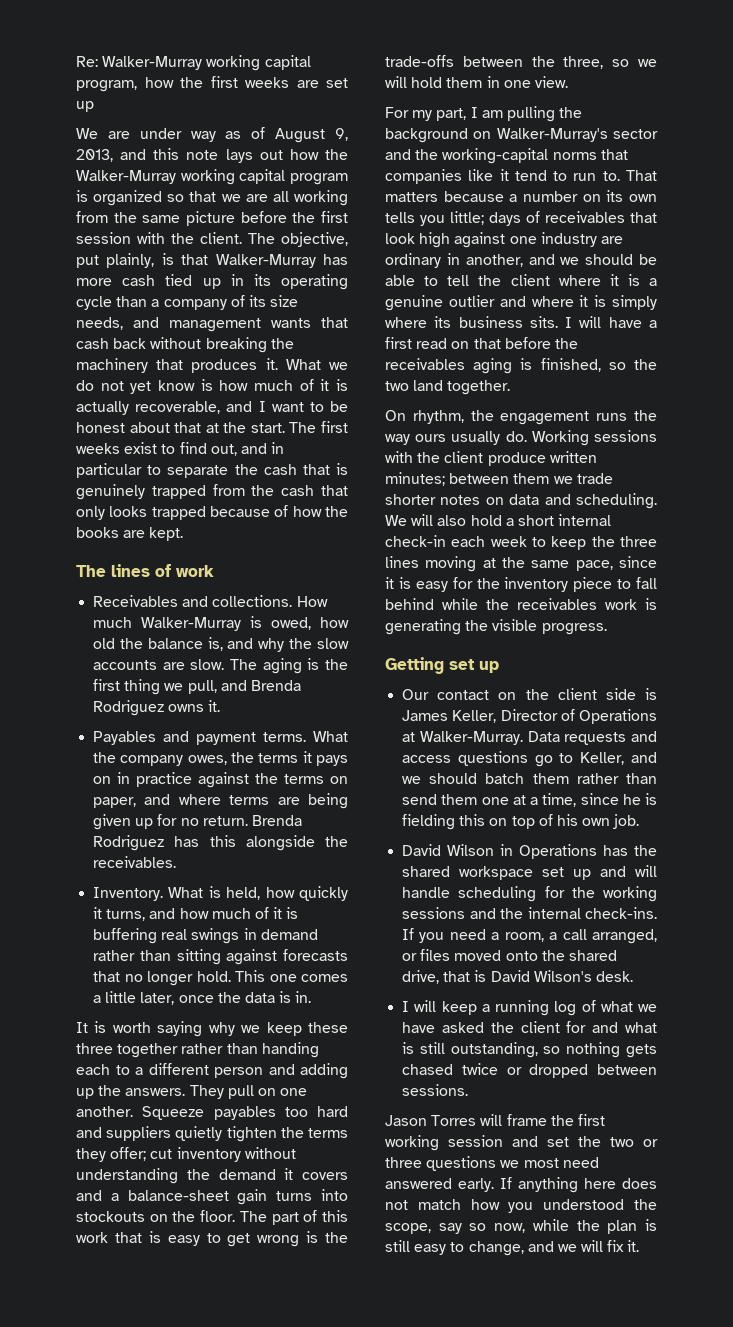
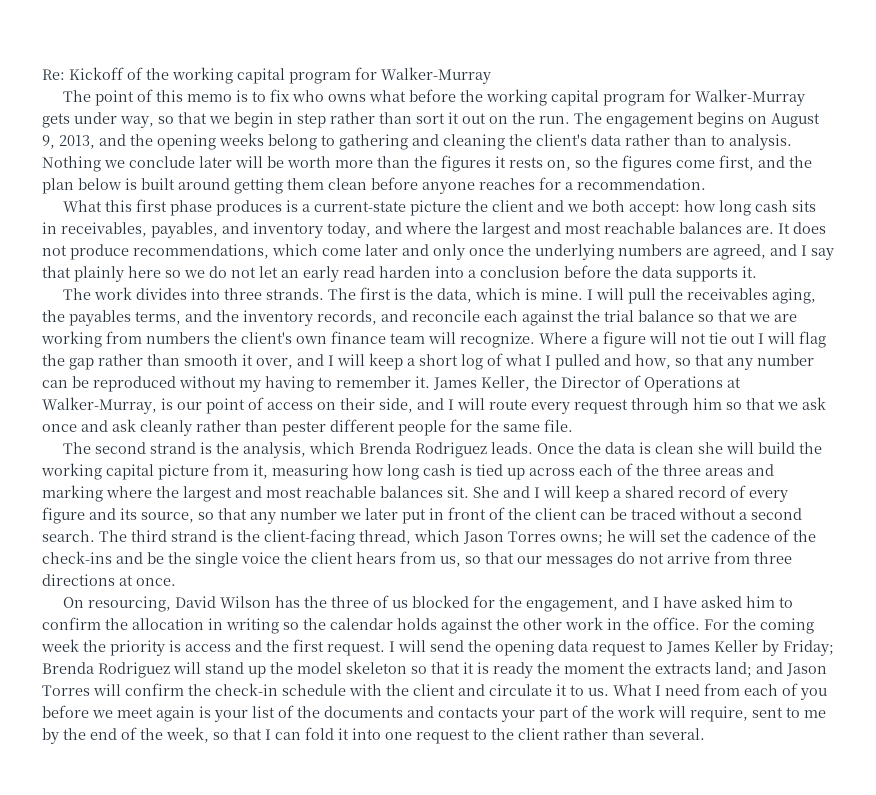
- Re: Walker-Murray working capital program, how the first weeks are set up
- We are under way as of August 9, 2013, and this note lays out how the Walker-Murray working capital program is organized so that we are all working from the same picture before the first session with the client. The objective, put plainly, is that Walker-Murray has more cash tied up in its operating cycle than a company of its size needs, and management wants that cash back without breaking the machinery that produces it. What we do not yet know is how much of it is actually recoverable, and I want to be honest about that at the start. The first weeks exist to find out, and in particular to separate the cash that is genuinely trapped from the cash that only looks trapped because of how the books are kept.
- The lines of work
- Receivables and collections. How much Walker-Murray is owed, how old the balance is, and why the slow accounts are slow. The aging is the first thing we pull, and Brenda Rodriguez owns it.
- Payables and payment terms. What the company owes, the terms it pays on in practice against the terms on paper, and where terms are being given up for no return. Brenda Rodriguez has this alongside the receivables.
- Inventory. What is held, how quickly it turns, and how much of it is buffering real swings in demand rather than sitting against forecasts that no longer hold. This one comes a little later, once the data is in.
- It is worth saying why we keep these three together rather than handing each to a different person and adding up the answers. They pull on one another. Squeeze payables too hard and suppliers quietly tighten the terms they offer; cut inventory without understanding the demand it covers and a balance-sheet gain turns into stockouts on the floor. The part of this work that is easy to get wrong is the trade-offs between the three, so we will hold them in one view.
- For my part, I am pulling the background on Walker-Murray's sector and the working-capital norms that companies like it tend to run to. That matters because a number on its own tells you little; days of receivables that look high against one industry are ordinary in another, and we should be able to tell the client where it is a genuine outlier and where it is simply where its business sits. I will have a first read on that before the receivables aging is finished, so the two land together.
- On rhythm, the engagement runs the way ours usually do. Working sessions with the client produce written minutes; between them we trade shorter notes on data and scheduling. We will also hold a short internal check-in each week to keep the three lines moving at the same pace, since it is easy for the inventory piece to fall behind while the receivables work is generating the visible progress.
- Getting set up
- Our contact on the client side is James Keller, Director of Operations at Walker-Murray. Data requests and access questions go to Keller, and we should batch them rather than send them one at a time, since he is fielding this on top of his own job.
- David Wilson in Operations has the shared workspace set up and will handle scheduling for the working sessions and the internal check-ins. If you need a room, a call arranged, or files moved onto the shared drive, that is David Wilson's desk.
- I will keep a running log of what we have asked the client for and what is still outstanding, so nothing gets chased twice or dropped between sessions.
- Jason Torres will frame the first working session and set the two or three questions we most need answered early. If anything here does not match how you understood the scope, say so now, while the plan is still easy to change, and we will fix it.
+ Re: Kickoff of the working capital program for Walker-Murray
+ The point of this memo is to fix who owns what before the working capital program for Walker-Murray gets under way, so that we begin in step rather than sort it out on the run. The engagement begins on August 9, 2013, and the opening weeks belong to gathering and cleaning the client's data rather than to analysis. Nothing we conclude later will be worth more than the figures it rests on, so the figures come first, and the plan below is built around getting them clean before anyone reaches for a recommendation.
+ What this first phase produces is a current-state picture the client and we both accept: how long cash sits in receivables, payables, and inventory today, and where the largest and most reachable balances are. It does not produce recommendations, which come later and only once the underlying numbers are agreed, and I say that plainly here so we do not let an early read harden into a conclusion before the data supports it.
+ The work divides into three strands. The first is the data, which is mine. I will pull the receivables aging, the payables terms, and the inventory records, and reconcile each against the trial balance so that we are working from numbers the client's own finance team will recognize. Where a figure will not tie out I will flag the gap rather than smooth it over, and I will keep a short log of what I pulled and how, so that any number can be reproduced without my having to remember it. James Keller, the Director of Operations at Walker-Murray, is our point of access on their side, and I will route every request through him so that we ask once and ask cleanly rather than pester different people for the same file.
+ The second strand is the analysis, which Brenda Rodriguez leads. Once the data is clean she will build the working capital picture from it, measuring how long cash is tied up across each of the three areas and marking where the largest and most reachable balances sit. She and I will keep a shared record of every figure and its source, so that any number we later put in front of the client can be traced without a second search. The third strand is the client-facing thread, which Jason Torres owns; he will set the cadence of the check-ins and be the single voice the client hears from us, so that our messages do not arrive from three directions at once.
+ On resourcing, David Wilson has the three of us blocked for the engagement, and I have asked him to confirm the allocation in writing so the calendar holds against the other work in the office. For the coming week the priority is access and the first request. I will send the opening data request to James Keller by Friday; Brenda Rodriguez will stand up the model skeleton so that it is ready the moment the extracts land; and Jason Torres will confirm the check-in schedule with the client and circulate it to us. What I need from each of you before we meet again is your list of the documents and contacts your part of the work will require, sent to me by the end of the week, so that I can fold it into one request to the client rather than several.

